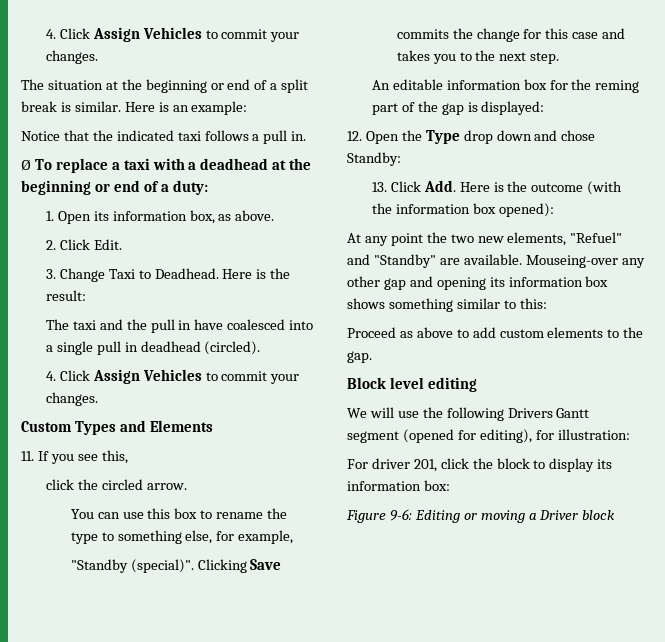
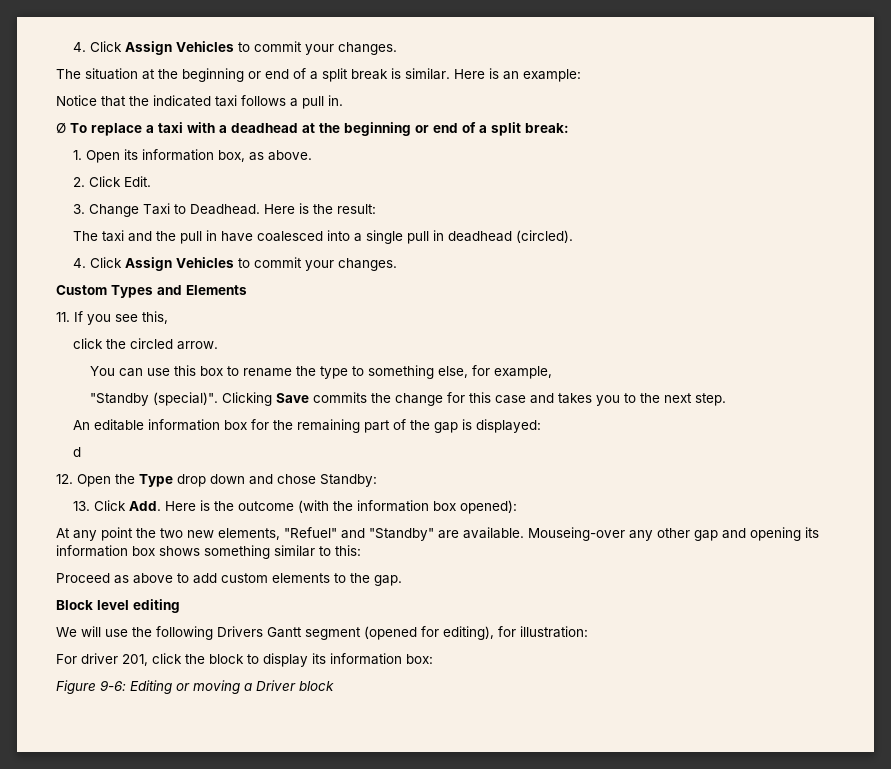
- Ø To replace a taxi with a deadhead at the beginning or end of a duty:
+ Ø To replace a taxi with a deadhead at the beginning or end of a split break:
- An editable information box for the reming part of the gap is displayed:
+ An editable information box for the remaining part of the gap is displayed:
+ d

